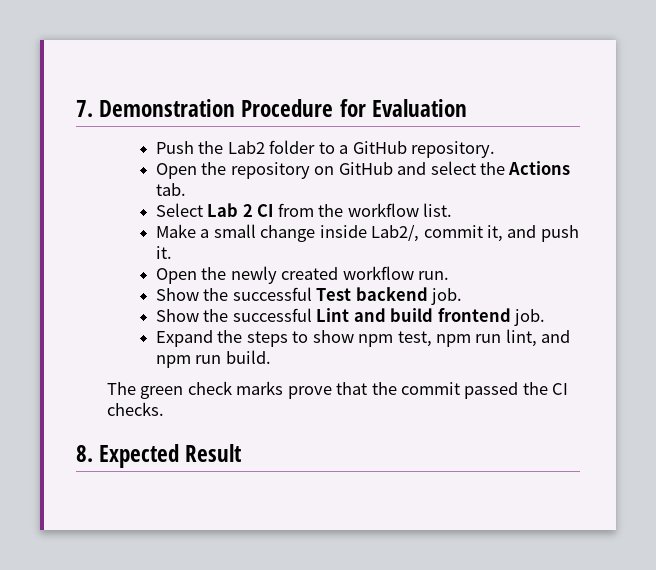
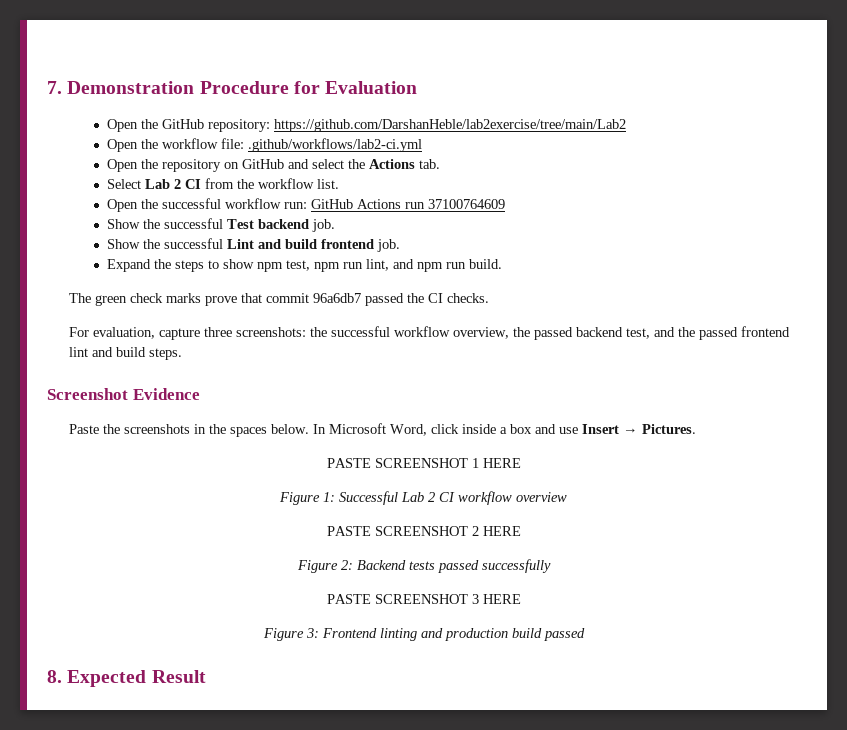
- Push the Lab2 folder to a GitHub repository.
+ Open the GitHub repository: https://github.com/DarshanHeble/lab2exercise/tree/main/Lab2
+ Open the workflow file: .github/workflows/lab2-ci.yml
- Make a small change inside Lab2/, commit it, and push it.
- Open the newly created workflow run.
+ Open the successful workflow run: GitHub Actions run 37100764609
- The green check marks prove that the commit passed the CI checks.
+ The green check marks prove that commit 96a6db7 passed the CI checks.
+ For evaluation, capture three screenshots: the successful workflow overview, the passed backend test, and the passed frontend lint and build steps.
+ Screenshot Evidence
+ Paste the screenshots in the spaces below. In Microsoft Word, click inside a box and use Insert → Pictures.
+ PASTE SCREENSHOT 1 HERE
+ Figure 1: Successful Lab 2 CI workflow overview
+ PASTE SCREENSHOT 2 HERE
+ Figure 2: Backend tests passed successfully
+ PASTE SCREENSHOT 3 HERE
+ Figure 3: Frontend linting and production build passed

